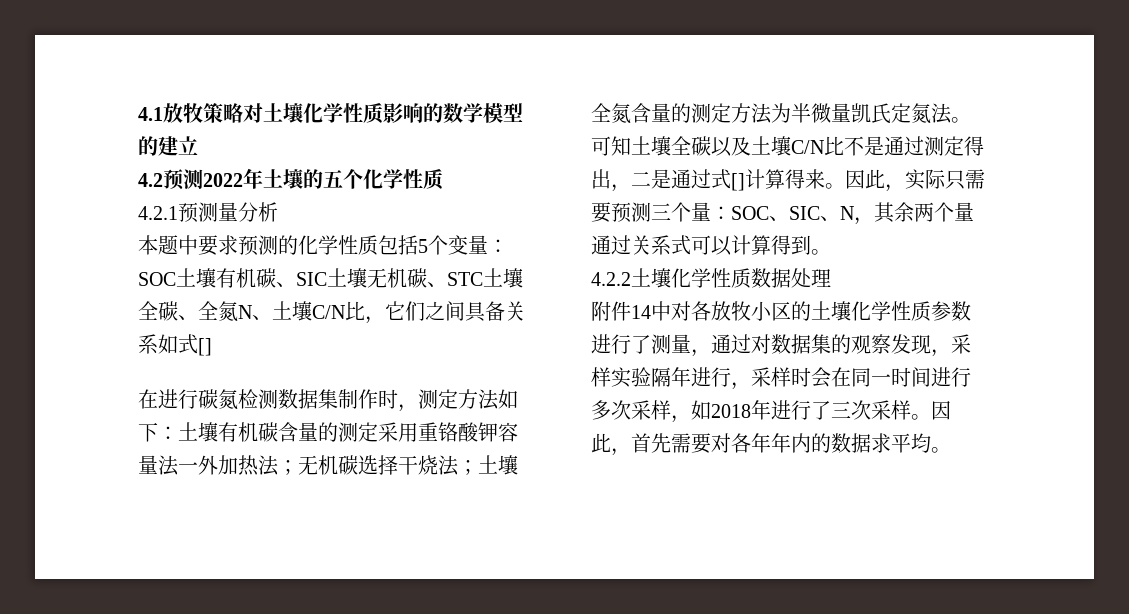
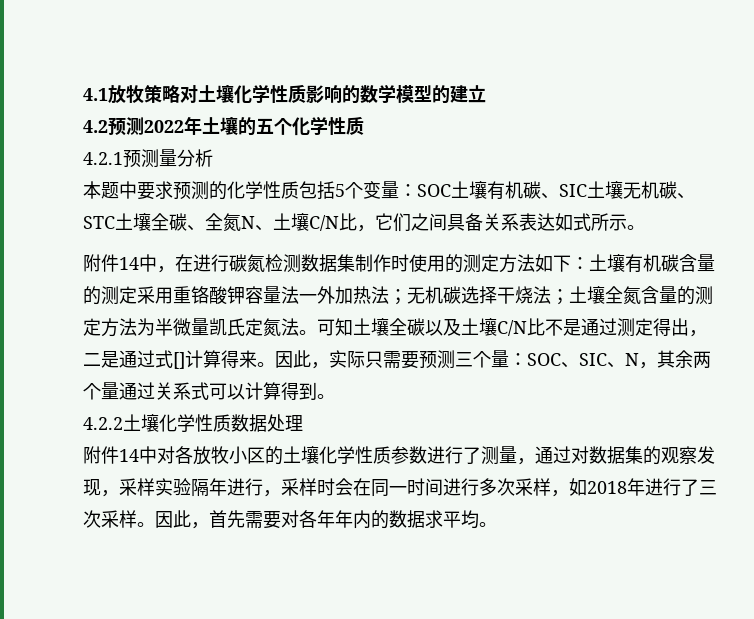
- SOC土壤有机碳、SIC土壤无机碳、STC土壤全碳、全氮N、土壤C/N比，它们之间具备关系如式[]
- 在进行碳氮检测数据集制作时，测定方法如下：
+ SOC土壤有机碳、SIC土壤无机碳、STC土壤全碳、全氮N、土壤C/N比，它们之间具备关系表达如式所示。
+ 附件14中，在进行碳氮检测数据集制作时使用的测定方法如下：

